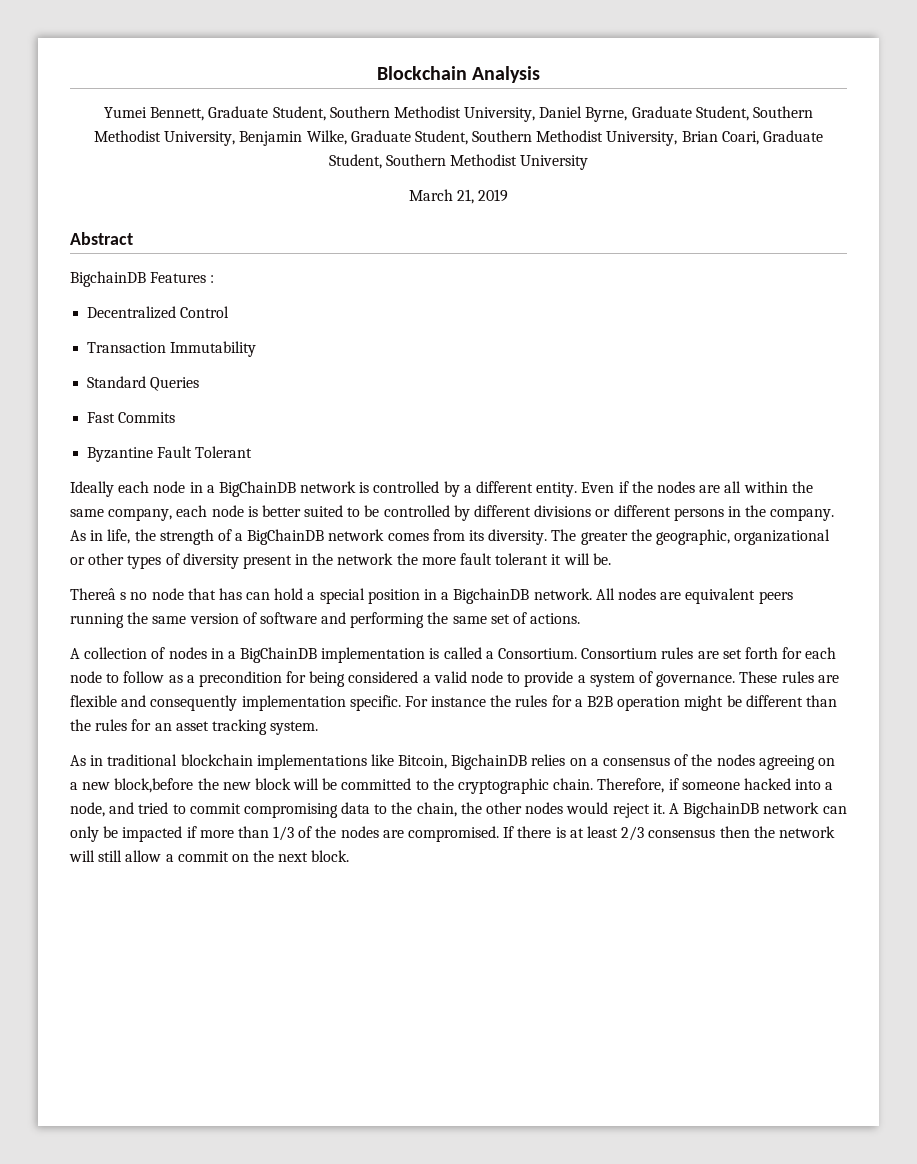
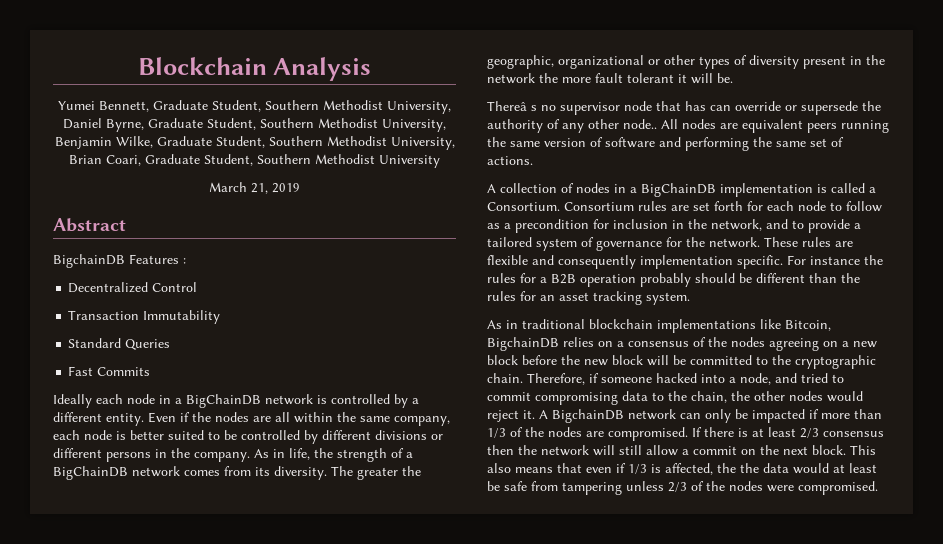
- Byzantine Fault Tolerant
- Thereâ s no node that has can hold a special position in a BigchainDB network.
+ Thereâ s no supervisor node that has can override or supersede the authority of any other node..
- Consortium rules are set forth for each node to follow as a precondition for being considered a valid node to provide a system of governance.
+ Consortium rules are set forth for each node to follow as a precondition for inclusion in the network, and to provide a tailored system of governance for the network.
- For instance the rules for a B2B operation might be different than the rules for an asset tracking system.
+ For instance the rules for a B2B operation probably should be different than the rules for an asset tracking system.
- As in traditional blockchain implementations like Bitcoin, BigchainDB relies on a consensus of the nodes agreeing on a new block,before the new block will be committed to the cryptographic chain.
+ As in traditional blockchain implementations like Bitcoin, BigchainDB relies on a consensus of the nodes agreeing on a new block before the new block will be committed to the cryptographic chain.
+ This also means that even if 1/3 is affected, the the data would at least be safe from tampering unless 2/3 of the nodes were compromised.

